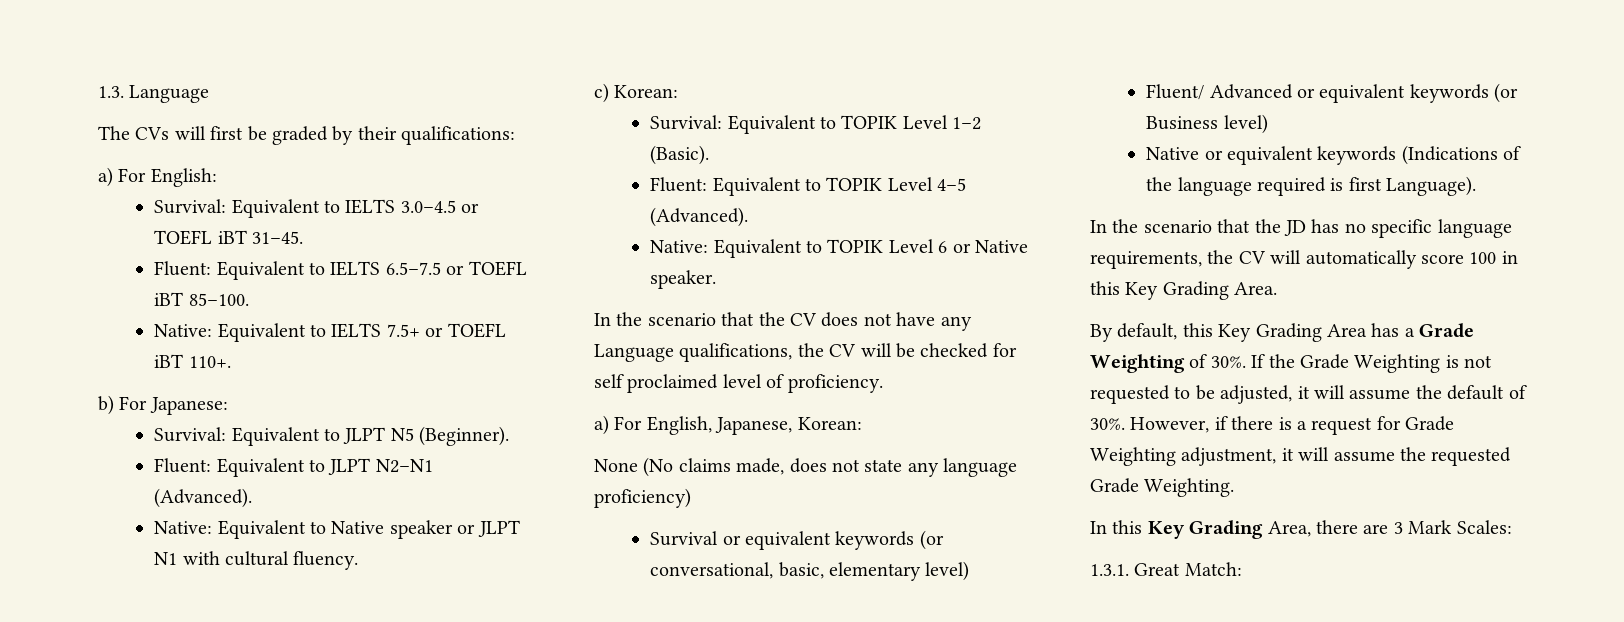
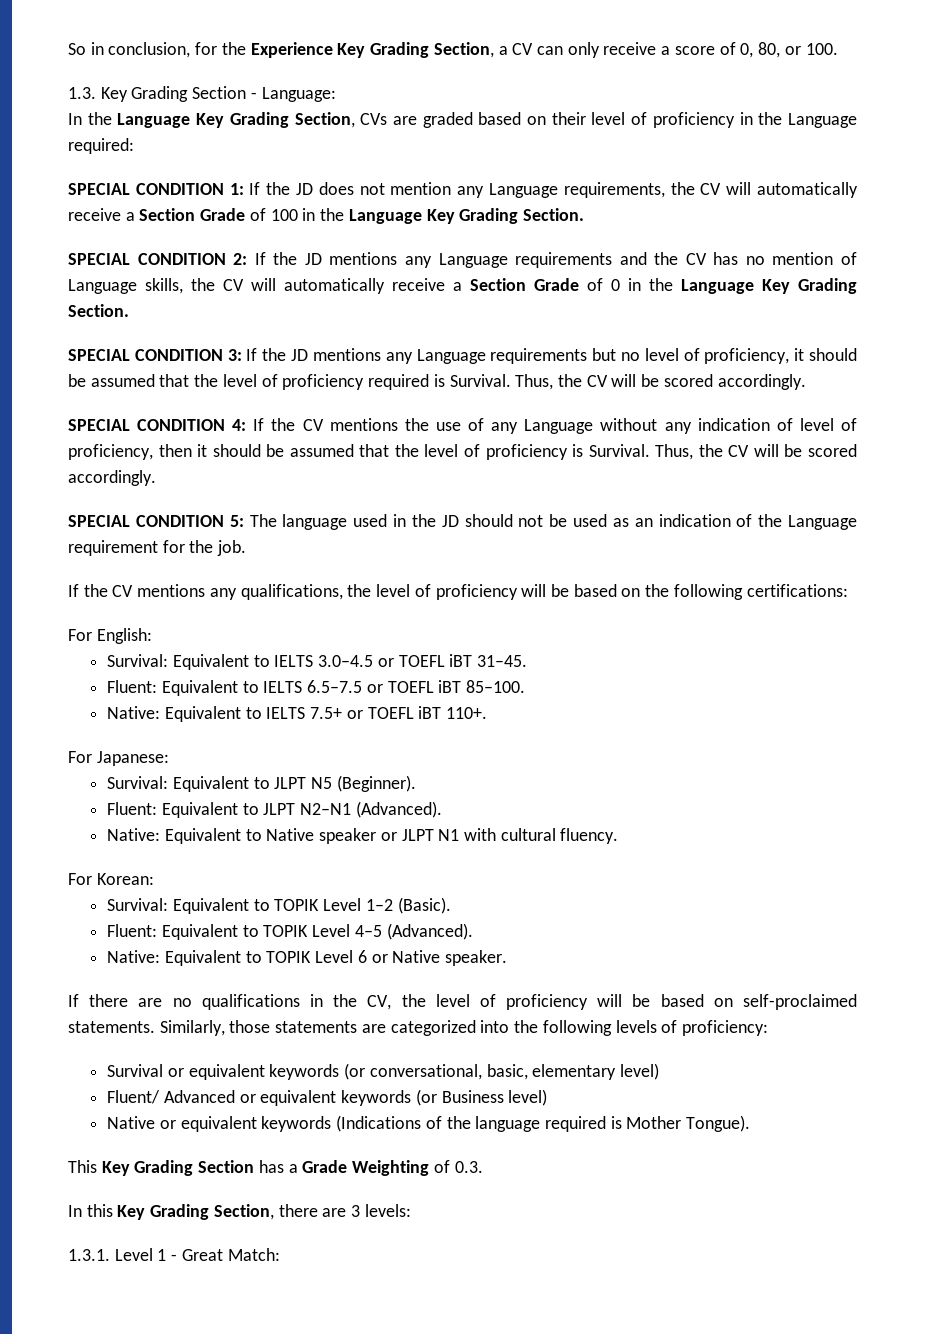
- 1.3. Language
- The CVs will first be graded by their qualifications:
- a) For English:
+ So in conclusion, for the Experience Key Grading Section, a CV can only receive a score of 0, 80, or 100.
+ 1.3. Key Grading Section - Language:
+ In the Language Key Grading Section, CVs are graded based on their level of proficiency in the Language required:
+ SPECIAL CONDITION 1: If the JD does not mention any Language requirements, the CV will automatically receive a Section Grade of 100 in the Language Key Grading Section.
+ SPECIAL CONDITION 2: If the JD mentions any Language requirements and the CV has no mention of Language skills, the CV will automatically receive a Section Grade of 0 in the Language Key Grading Section.
+ SPECIAL CONDITION 3: If the JD mentions any Language requirements but no level of proficiency, it should be assumed that the level of proficiency required is Survival. Thus, the CV will be scored accordingly.
+ SPECIAL CONDITION 4: If the CV mentions the use of any Language without any indication of level of proficiency, then it should be assumed that the level of proficiency is Survival. Thus, the CV will be scored accordingly.
+ SPECIAL CONDITION 5: The language used in the JD should not be used as an indication of the Language requirement for the job.
+ If the CV mentions any qualifications, the level of proficiency will be based on the following certifications:
+ For English:
- b) For Japanese:
+ For Japanese:
- c) Korean:
+ For Korean:
- In the scenario that the CV does not have any Language qualifications, the CV will be checked for self proclaimed level of proficiency.
- a) For English, Japanese, Korean:
- None (No claims made, does not state any language proficiency)
+ If there are no qualifications in the CV, the level of proficiency will be based on self-proclaimed statements. Similarly, those statements are categorized into the following levels of proficiency:
- Native or equivalent keywords (Indications of the language required is first Language).
- In the scenario that the JD has no specific language requirements, the CV will automatically score 100 in this Key Grading Area.
- By default, this Key Grading Area has a Grade Weighting of 30%. If the Grade Weighting is not requested to be adjusted, it will assume the default of 30%. However, if there is a request for Grade Weighting adjustment, it will assume the requested Grade Weighting.
+ Native or equivalent keywords (Indications of the language required is Mother Tongue).
+ This Key Grading Section has a Grade Weighting of 0.3.
- In this Key Grading Area, there are 3 Mark Scales:
+ In this Key Grading Section, there are 3 levels:
- 1.3.1. Great Match:
+ 1.3.1. Level 1 - Great Match:

